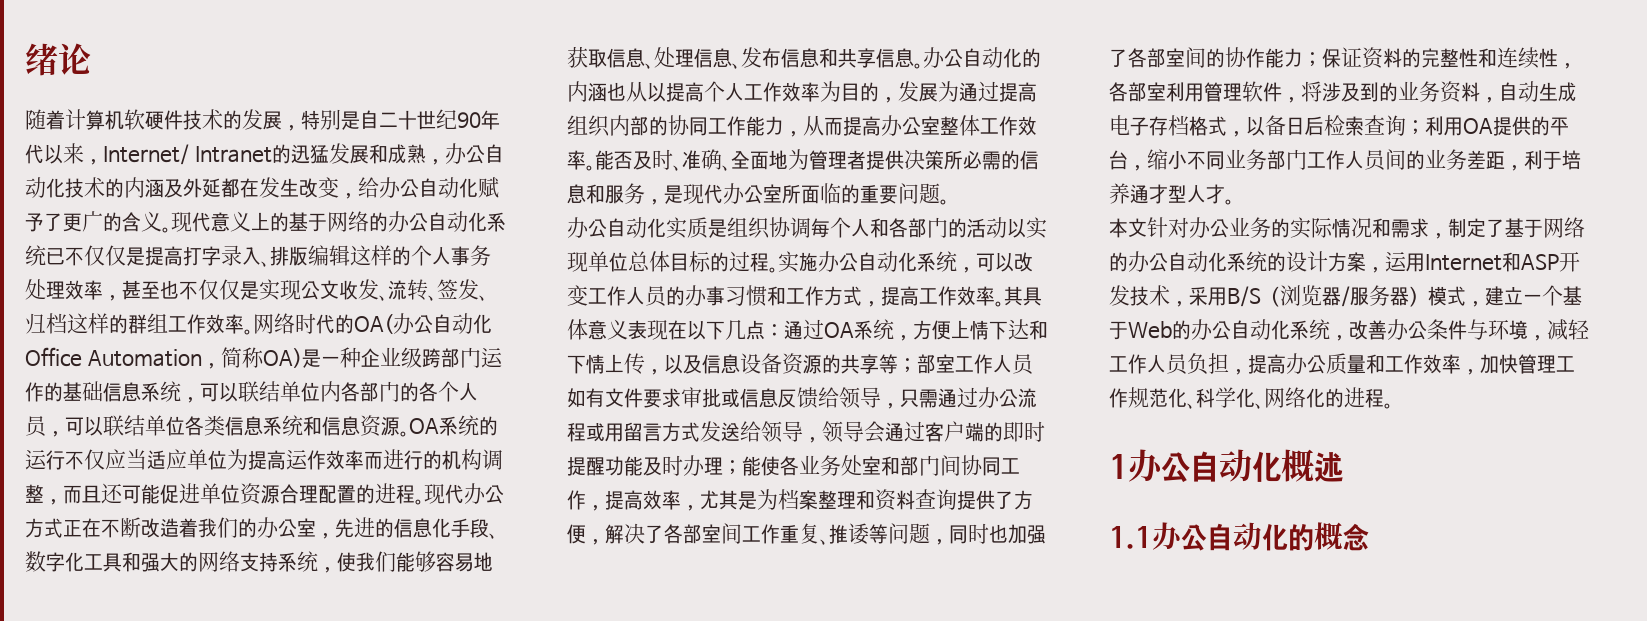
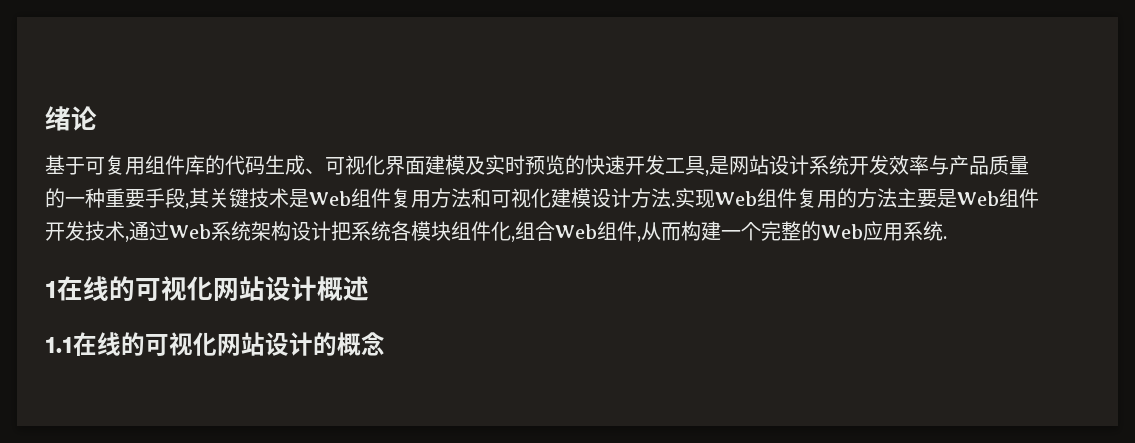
- 随着计算机软硬件技术的发展，特别是自二十世纪90年代以来，Internet/ Intranet的迅猛发展和成熟，办公自动化技术的内涵及外延都在发生改变，给办公自动化赋予了更广的含义。现代意义上的基于网络的办公自动化系统已不仅仅是提高打字录入、排版编辑这样的个人事务处理效率，甚至也不仅仅是实现公文收发、流转、签发、归档这样的群组工作效率。网络时代的OA(办公自动化Office Automation，简称OA)是一种企业级跨部门运作的基础信息系统，可以联结单位内各部门的各个人员，可以联结单位各类信息系统和信息资源。OA系统的运行不仅应当适应单位为提高运作效率而进行的机构调整，而且还可能促进单位资源合理配置的进程。现代办公方式正在不断改造着我们的办公室，先进的信息化手段、数字化工具和强大的网络支持系统，使我们能够容易地获取信息、处理信息、发布信息和共享信息。办公自动化的内涵也从以提高个人工作效率为目的，发展为通过提高组织内部的协同工作能力，从而提高办公室整体工作效率。能否及时、准确、全面地为管理者提供决策所必需的信息和服务，是现代办公室所面临的重要问题。
- 办公自动化实质是组织协调每个人和各部门的活动以实现单位总体目标的过程。实施办公自动化系统，可以改变工作人员的办事习惯和工作方式，提高工作效率。其具体意义表现在以下几点：通过OA系统，方便上情下达和下情上传，以及信息设备资源的共享等；部室工作人员如有文件要求审批或信息反馈给领导，只需通过办公流程或用留言方式发送给领导，领导会通过客户端的即时提醒功能及时办理；能使各业务处室和部门间协同工作，提高效率，尤其是为档案整理和资料查询提供了方便，解决了各部室间工作重复、推诿等问题，同时也加强了各部室间的协作能力；保证资料的完整性和连续性，各部室利用管理软件，将涉及到的业务资料，自动生成电子存档格式，以备日后检索查询；利用OA提供的平台，缩小不同业务部门工作人员间的业务差距，利于培养通才型人才。
- 本文针对办公业务的实际情况和需求，制定了基于网络的办公自动化系统的设计方案，运用Internet和ASP开发技术，采用B/S（浏览器/服务器）模式，建立一个基于Web的办公自动化系统，改善办公条件与环境，减轻工作人员负担，提高办公质量和工作效率，加快管理工作规范化、科学化、网络化的进程。
- 1办公自动化概述
- 1.1办公自动化的概念
+ 基于可复用组件库的代码生成、可视化界面建模及实时预览的快速开发工具,是网站设计系统开发效率与产品质量的一种重要手段,其关键技术是Web组件复用方法和可视化建模设计方法.实现Web组件复用的方法主要是Web组件开发技术,通过Web系统架构设计把系统各模块组件化,组合Web组件,从而构建一个完整的Web应用系统.
+ 1在线的可视化网站设计概述
+ 1.1在线的可视化网站设计的概念

